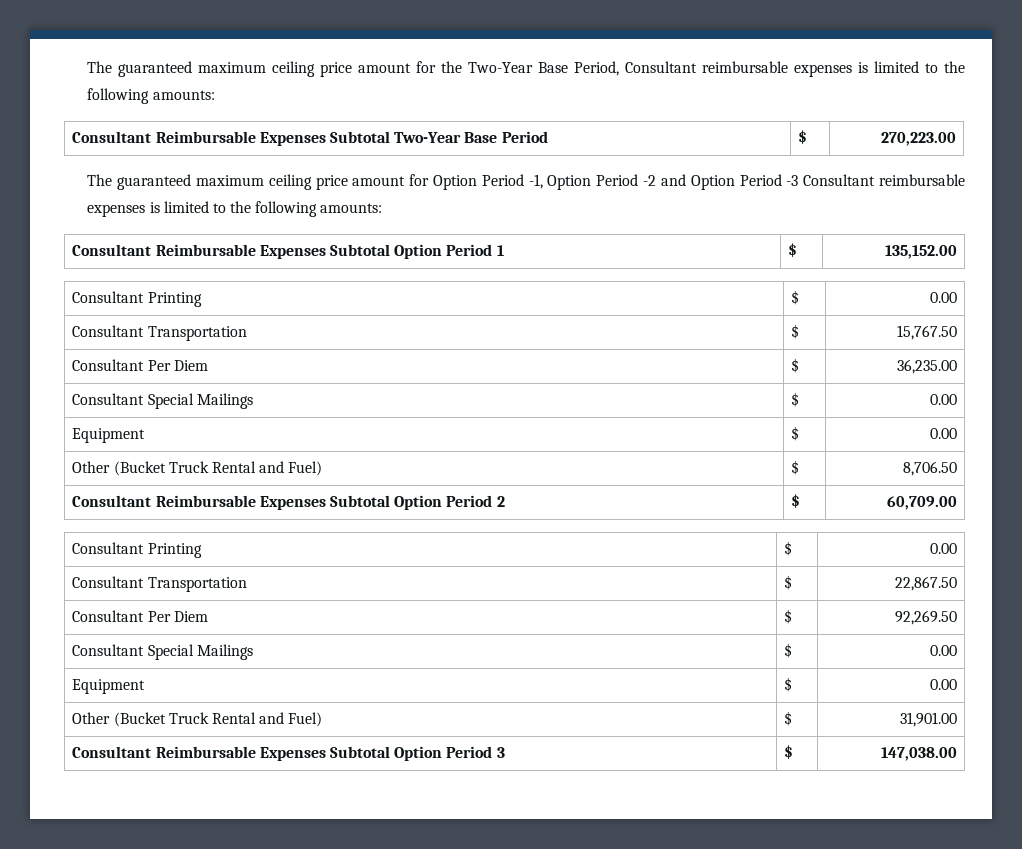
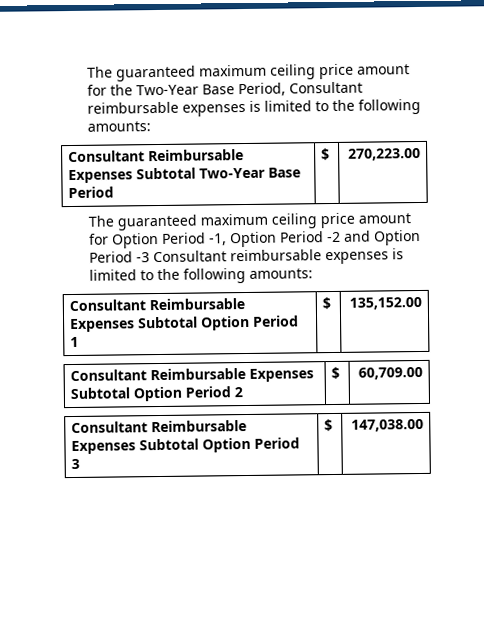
  Consultant Reimbursable Expenses Subtotal Option Period 1 | $ | 135,152.00
- Consultant Printing | $ | 0.00
- Consultant Transportation | $ | 15,767.50
- Consultant Per Diem | $ | 36,235.00
- Consultant Special Mailings | $ | 0.00
- Equipment | $ | 0.00
- Other (Bucket Truck Rental and Fuel) | $ | 8,706.50
  Consultant Reimbursable Expenses Subtotal Option Period 2 | $ | 60,709.00
- Consultant Printing | $ | 0.00
- Consultant Transportation | $ | 22,867.50
- Consultant Per Diem | $ | 92,269.50
- Consultant Special Mailings | $ | 0.00
- Equipment | $ | 0.00
- Other (Bucket Truck Rental and Fuel) | $ | 31,901.00

